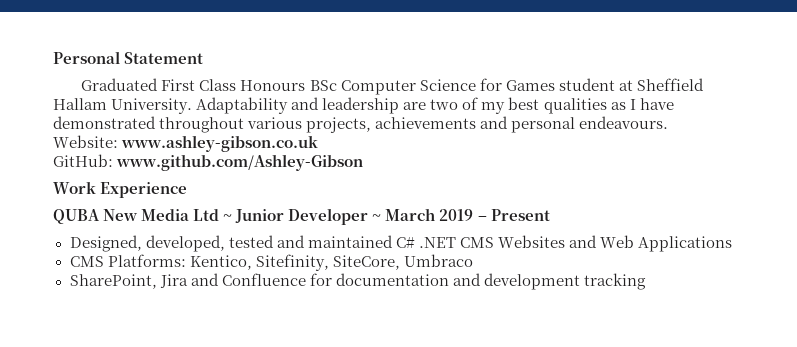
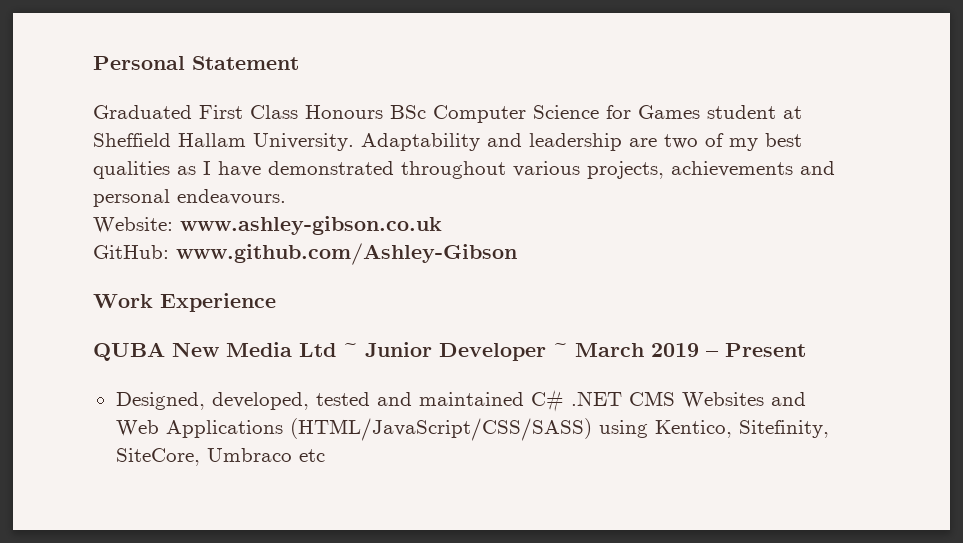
- Designed, developed, tested and maintained C# .NET CMS Websites and Web Applications
- CMS Platforms: Kentico, Sitefinity, SiteCore, Umbraco
- SharePoint, Jira and Confluence for documentation and development tracking
+ Designed, developed, tested and maintained C# .NET CMS Websites and Web Applications (HTML/JavaScript/CSS/SASS) using Kentico, Sitefinity, SiteCore, Umbraco etc

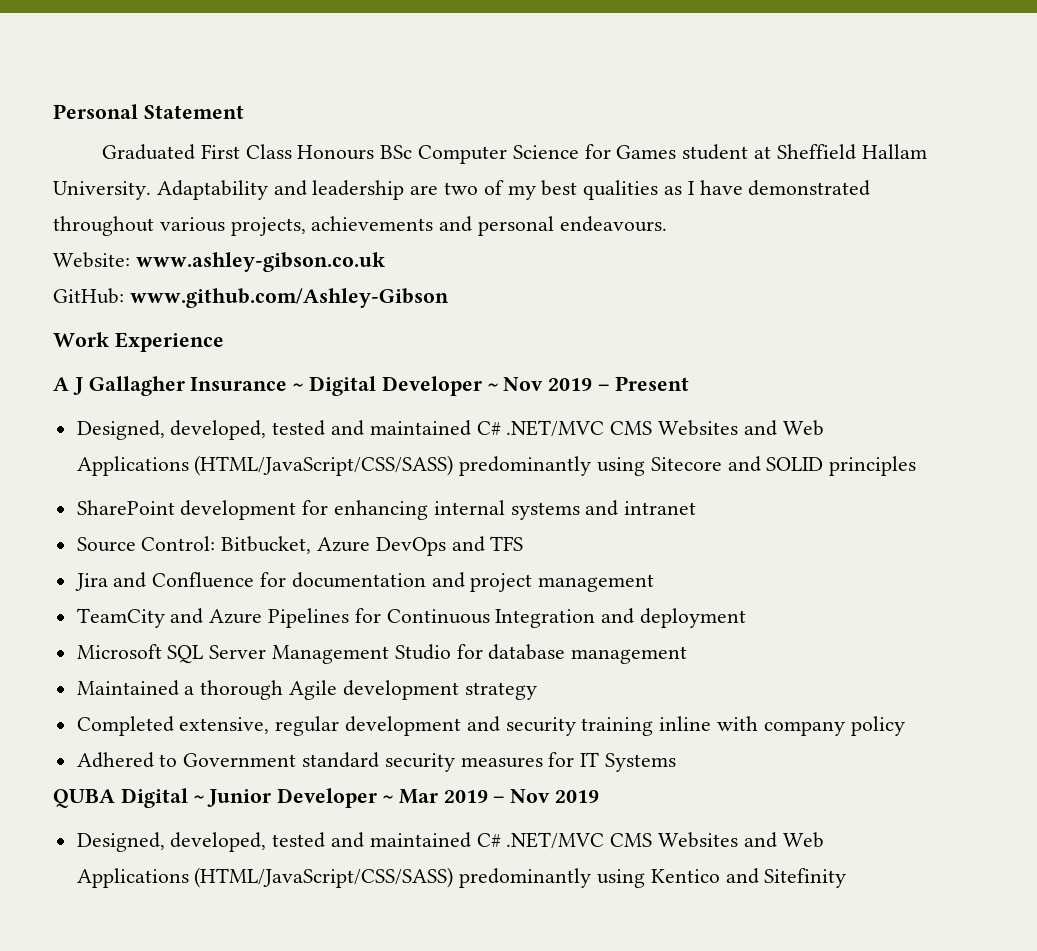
- QUBA New Media Ltd ~ Junior Developer ~ March 2019 – Present
+ A J Gallagher Insurance ~ Digital Developer ~ Nov 2019 – Present
- Designed, developed, tested and maintained C# .NET CMS Websites and Web Applications (HTML/JavaScript/CSS/SASS) using Kentico, Sitefinity, SiteCore, Umbraco etc
+ Designed, developed, tested and maintained C# .NET/MVC CMS Websites and Web Applications (HTML/JavaScript/CSS/SASS) predominantly using Sitecore and SOLID principles
+ SharePoint development for enhancing internal systems and intranet
+ Source Control: Bitbucket, Azure DevOps and TFS
+ Jira and Confluence for documentation and project management
+ TeamCity and Azure Pipelines for Continuous Integration and deployment
+ Microsoft SQL Server Management Studio for database management
+ Maintained a thorough Agile development strategy
+ Completed extensive, regular development and security training inline with company policy
+ Adhered to Government standard security measures for IT Systems
+ QUBA Digital ~ Junior Developer ~ Mar 2019 – Nov 2019
+ Designed, developed, tested and maintained C# .NET/MVC CMS Websites and Web Applications (HTML/JavaScript/CSS/SASS) predominantly using Kentico and Sitefinity

